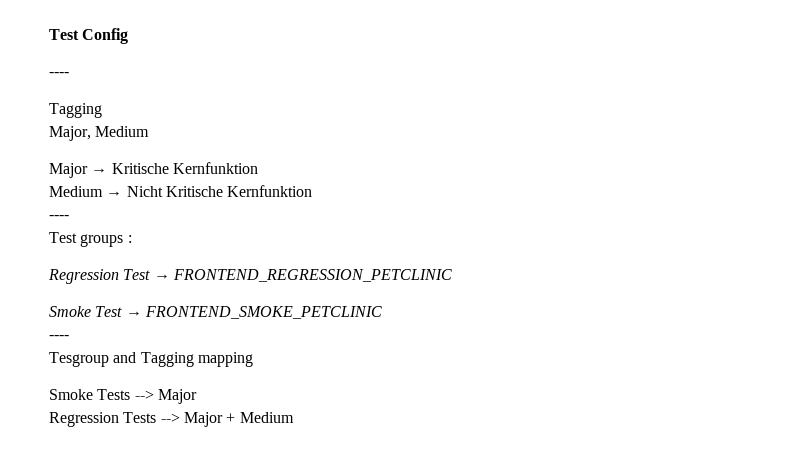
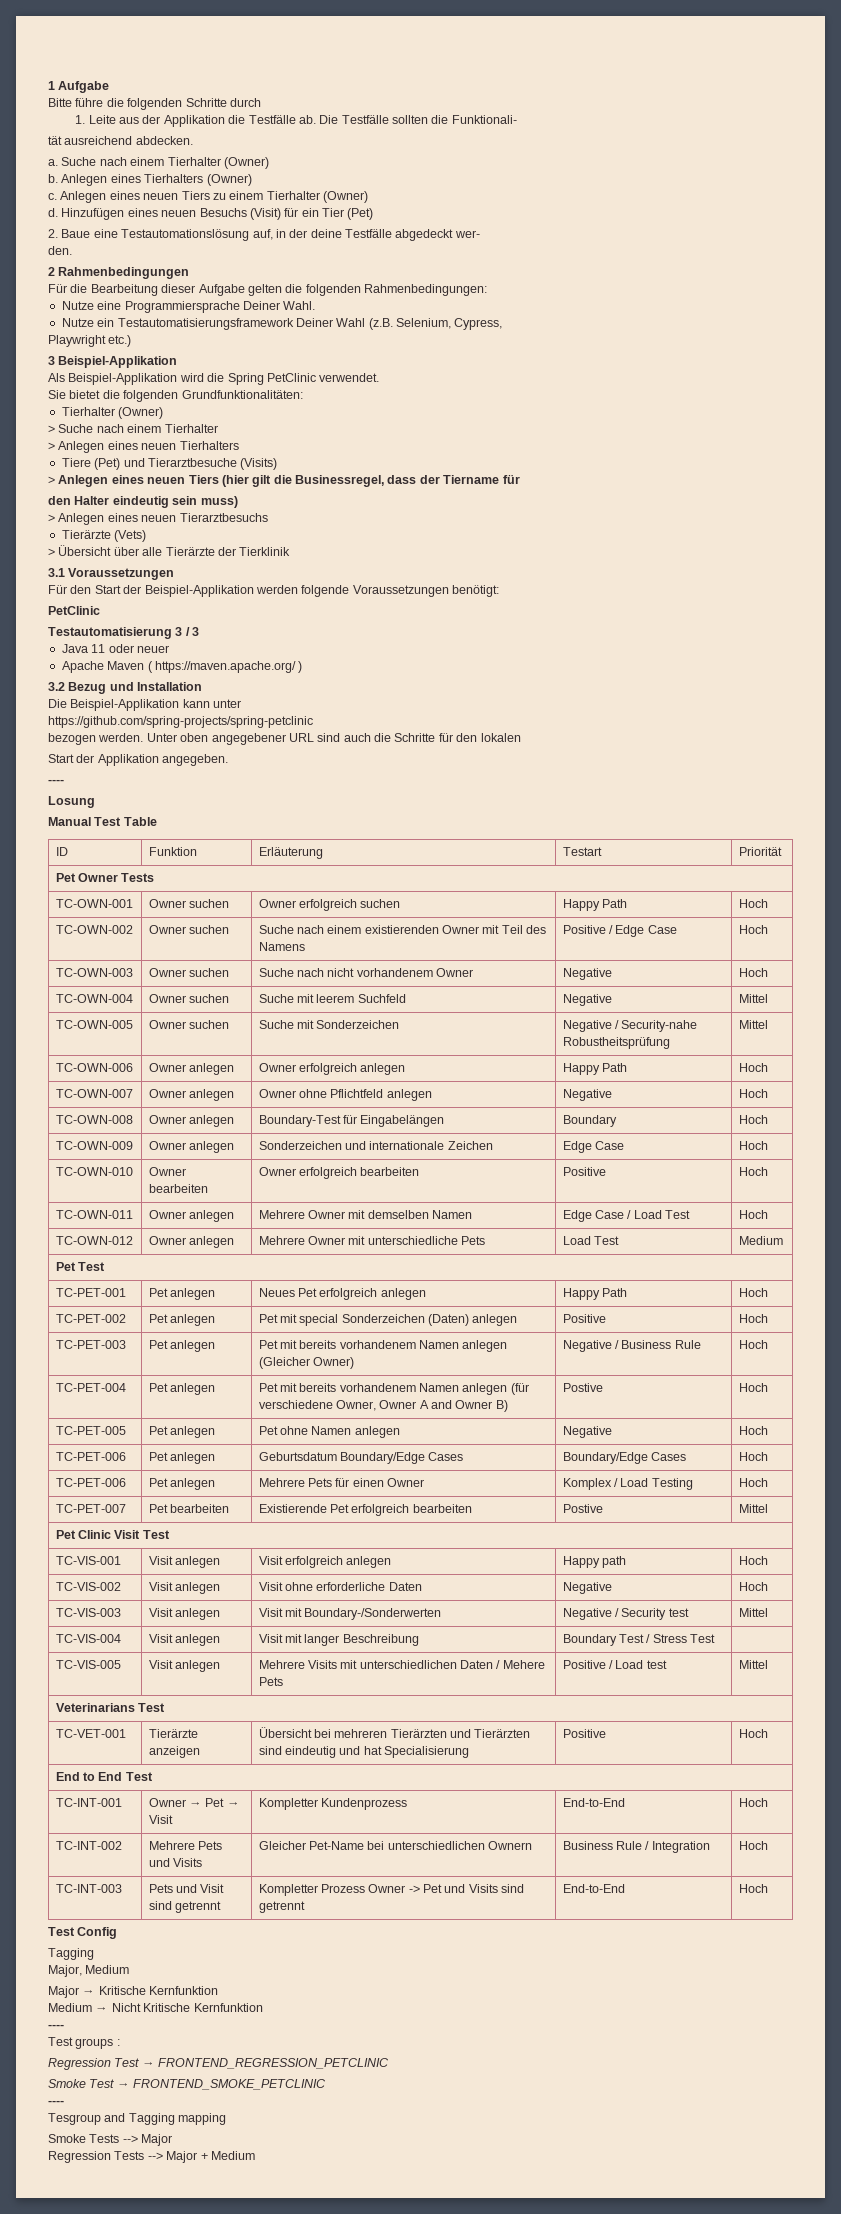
+ 1 Aufgabe
+ Bitte führe die folgenden Schritte durch
+ 1. Leite aus der Applikation die Testfälle ab. Die Testfälle sollten die Funktionali-
+ tät ausreichend abdecken.
+ a. Suche nach einem Tierhalter (Owner)
+ b. Anlegen eines Tierhalters (Owner)
+ c. Anlegen eines neuen Tiers zu einem Tierhalter (Owner)
+ d. Hinzufügen eines neuen Besuchs (Visit) für ein Tier (Pet)
+ 2. Baue eine Testautomationslösung auf, in der deine Testfälle abgedeckt wer-
+ den.
+ 2 Rahmenbedingungen
+ Für die Bearbeitung dieser Aufgabe gelten die folgenden Rahmenbedingungen:
+ Nutze eine Programmiersprache Deiner Wahl.
+ Nutze ein Testautomatisierungsframework Deiner Wahl (z.B. Selenium, Cypress,
+ Playwright etc.)
+ 3 Beispiel-Applikation
+ Als Beispiel-Applikation wird die Spring PetClinic verwendet.
+ Sie bietet die folgenden Grundfunktionalitäten:
+ Tierhalter (Owner)
+ > Suche nach einem Tierhalter
+ > Anlegen eines neuen Tierhalters
+ Tiere (Pet) und Tierarztbesuche (Visits)
+ > Anlegen eines neuen Tiers (hier gilt die Businessregel, dass der Tiername für
+ den Halter eindeutig sein muss)
+ > Anlegen eines neuen Tierarztbesuchs
+ Tierärzte (Vets)
+ > Übersicht über alle Tierärzte der Tierklinik
+ 3.1 Voraussetzungen
+ Für den Start der Beispiel-Applikation werden folgende Voraussetzungen benötigt:
+ PetClinic
+ Testautomatisierung 3 / 3
+ Java 11 oder neuer
+ Apache Maven ( https://maven.apache.org/ )
+ 3.2 Bezug und Installation
+ Die Beispiel-Applikation kann unter
+ https://github.com/spring-projects/spring-petclinic
+ bezogen werden. Unter oben angegebener URL sind auch die Schritte für den lokalen
+ Start der Applikation angegeben.
+ ----
+ Losung
+ Manual Test Table
+ ID | Funktion | Erläuterung | Testart | Priorität
+ Pet Owner Tests
+ TC-OWN-001 | Owner suchen | Owner erfolgreich suchen | Happy Path | Hoch
+ TC-OWN-002 | Owner suchen | Suche nach einem existierenden Owner mit Teil des Namens | Positive / Edge Case | Hoch
+ TC-OWN-003 | Owner suchen | Suche nach nicht vorhandenem Owner | Negative | Hoch
+ TC-OWN-004 | Owner suchen | Suche mit leerem Suchfeld | Negative | Mittel
+ TC-OWN-005 | Owner suchen | Suche mit Sonderzeichen | Negative / Security-nahe Robustheitsprüfung | Mittel
+ TC-OWN-006 | Owner anlegen | Owner erfolgreich anlegen | Happy Path | Hoch
+ TC-OWN-007 | Owner anlegen | Owner ohne Pflichtfeld anlegen | Negative | Hoch
+ TC-OWN-008 | Owner anlegen | Boundary-Test für Eingabelängen | Boundary | Hoch
+ TC-OWN-009 | Owner anlegen | Sonderzeichen und internationale Zeichen | Edge Case | Hoch
+ TC-OWN-010 | Owner bearbeiten | Owner erfolgreich bearbeiten | Positive | Hoch
+ TC-OWN-011 | Owner anlegen | Mehrere Owner mit demselben Namen | Edge Case / Load Test | Hoch
+ TC-OWN-012 | Owner anlegen | Mehrere Owner mit unterschiedliche Pets | Load Test | Medium
+ Pet Test
+ TC-PET-001 | Pet anlegen | Neues Pet erfolgreich anlegen | Happy Path | Hoch
+ TC-PET-002 | Pet anlegen | Pet mit special Sonderzeichen (Daten) anlegen | Positive | Hoch
+ TC-PET-003 | Pet anlegen | Pet mit bereits vorhandenem Namen anlegen (Gleicher Owner) | Negative / Business Rule | Hoch
+ TC-PET-004 | Pet anlegen | Pet mit bereits vorhandenem Namen anlegen (für verschiedene Owner, Owner A and Owner B) | Postive | Hoch
+ TC-PET-005 | Pet anlegen | Pet ohne Namen anlegen | Negative | Hoch
+ TC-PET-006 | Pet anlegen | Geburtsdatum Boundary/Edge Cases | Boundary/Edge Cases | Hoch
+ TC-PET-006 | Pet anlegen | Mehrere Pets für einen Owner | Komplex / Load Testing | Hoch
+ TC-PET-007 | Pet bearbeiten | Existierende Pet erfolgreich bearbeiten | Postive | Mittel
+ Pet Clinic Visit Test
+ TC-VIS-001 | Visit anlegen | Visit erfolgreich anlegen | Happy path | Hoch
+ TC-VIS-002 | Visit anlegen | Visit ohne erforderliche Daten | Negative | Hoch
+ TC-VIS-003 | Visit anlegen | Visit mit Boundary-/Sonderwerten | Negative / Security test | Mittel
+ TC-VIS-004 | Visit anlegen | Visit mit langer Beschreibung | Boundary Test / Stress Test |
+ TC-VIS-005 | Visit anlegen | Mehrere Visits mit unterschiedlichen Daten / Mehere Pets | Positive / Load test | Mittel
+ Veterinarians Test
+ TC-VET-001 | Tierärzte anzeigen | Übersicht bei mehreren Tierärzten und Tierärzten sind eindeutig und hat Specialisierung | Positive | Hoch
+ End to End Test
+ TC-INT-001 | Owner → Pet → Visit | Kompletter Kundenprozess | End-to-End | Hoch
+ TC-INT-002 | Mehrere Pets und Visits | Gleicher Pet-Name bei unterschiedlichen Ownern | Business Rule / Integration | Hoch
+ TC-INT-003 | Pets und Visit sind getrennt | Kompletter Prozess Owner -> Pet und Visits sind getrennt | End-to-End | Hoch
  Test Config
- ----

